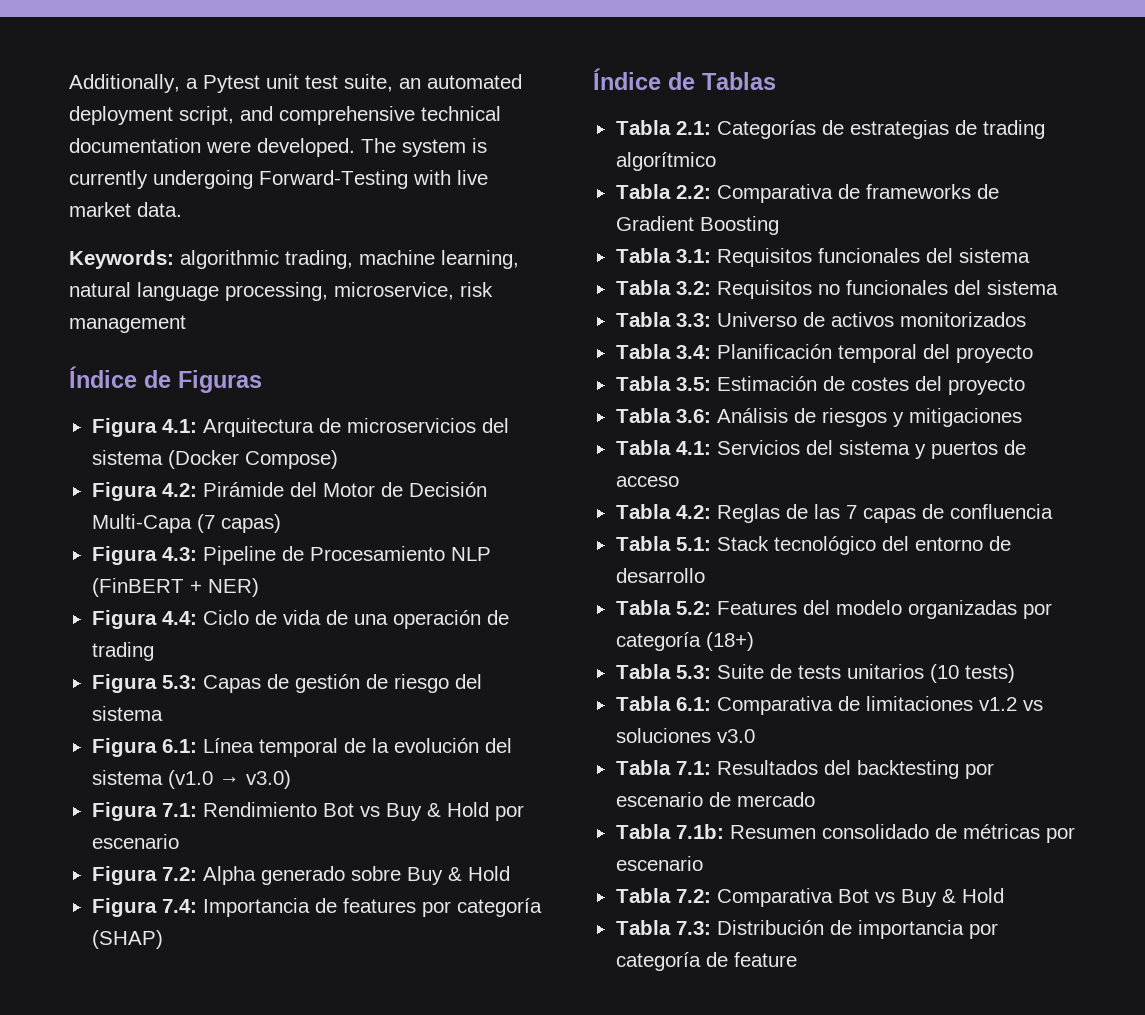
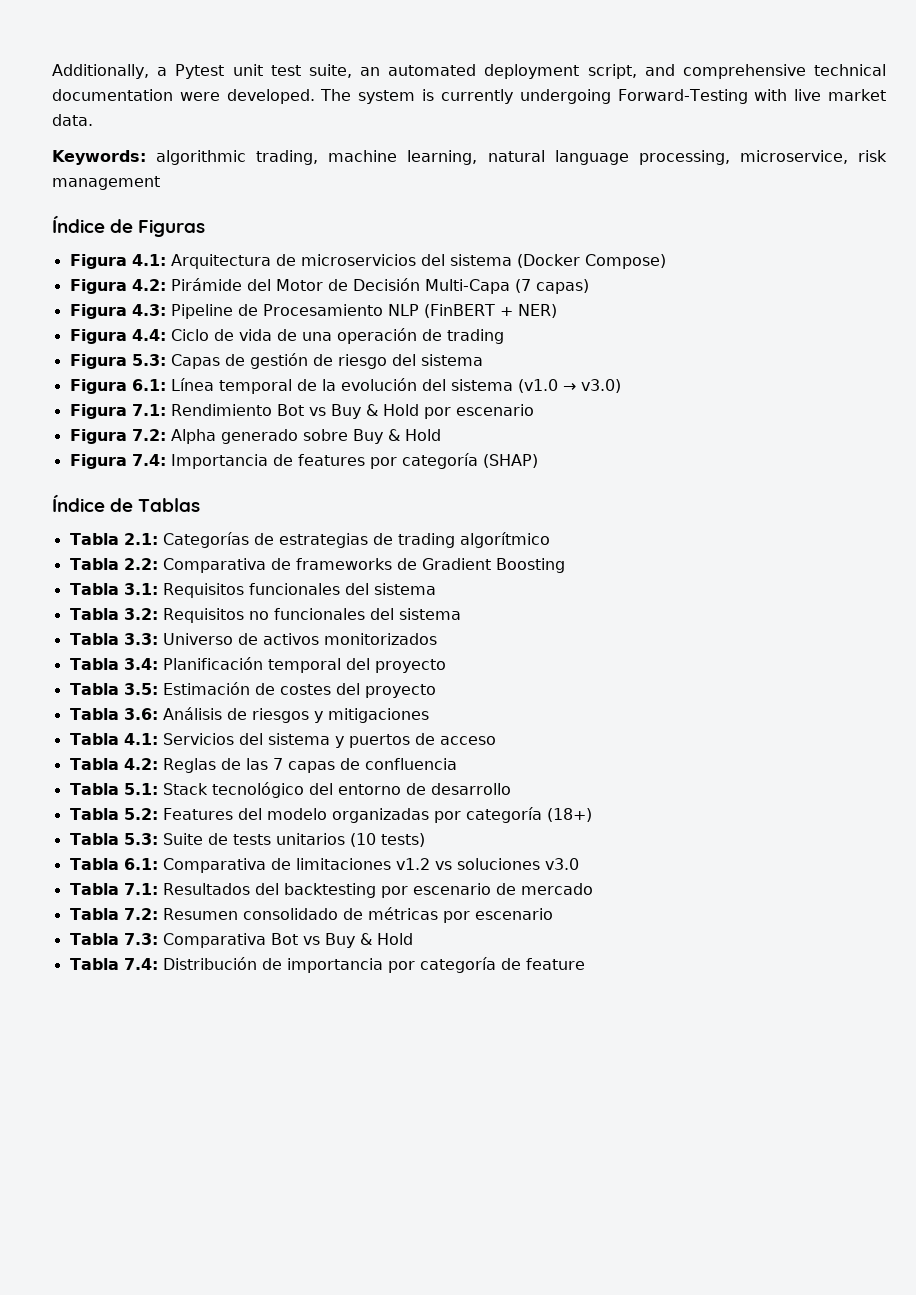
- Tabla 7.1b: Resumen consolidado de métricas por escenario
+ Tabla 7.2: Resumen consolidado de métricas por escenario
- Tabla 7.2: Comparativa Bot vs Buy & Hold
+ Tabla 7.3: Comparativa Bot vs Buy & Hold
- Tabla 7.3: Distribución de importancia por categoría de feature
+ Tabla 7.4: Distribución de importancia por categoría de feature

